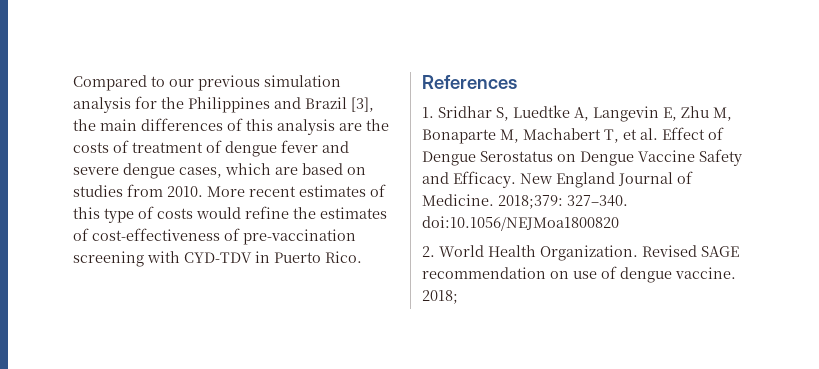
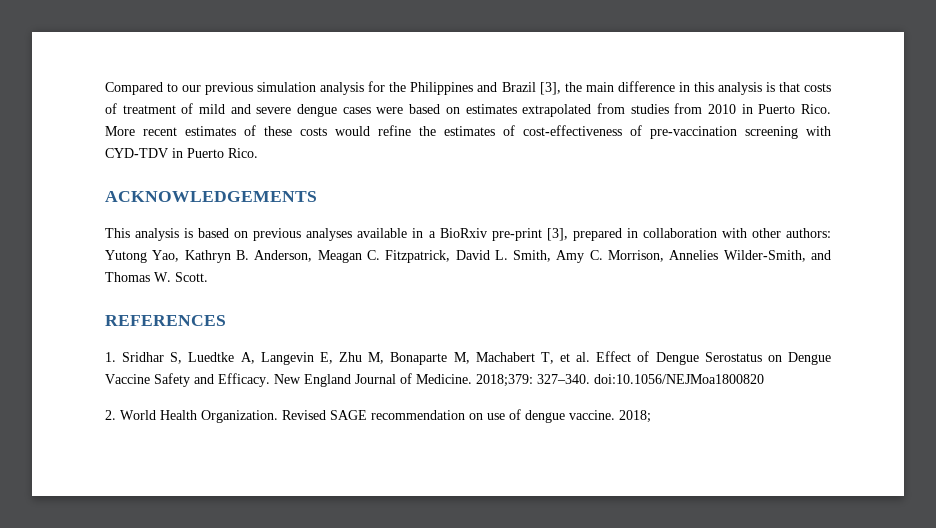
- Compared to our previous simulation analysis for the Philippines and Brazil [3], the main differences of this analysis are the costs of treatment of dengue fever and severe dengue cases, which are based on studies from 2010.
+ Compared to our previous simulation analysis for the Philippines and Brazil [3], the main difference in this analysis is that costs of treatment of mild and severe dengue cases were based on estimates extrapolated from studies from 2010 in Puerto Rico.
- More recent estimates of this type of costs would refine the estimates of cost-effectiveness of pre-vaccination screening with CYD-TDV in Puerto Rico.
+ More recent estimates of these costs would refine the estimates of cost-effectiveness of pre-vaccination screening with CYD-TDV in Puerto Rico.
- References
+ ACKNOWLEDGEMENTS
+ This analysis is based on previous analyses available in a BioRxiv pre-print [3], prepared in collaboration with other authors: Yutong Yao, Kathryn B. Anderson, Meagan C. Fitzpatrick, David L. Smith, Amy C. Morrison, Annelies Wilder-Smith, and Thomas W. Scott.
+ REFERENCES

